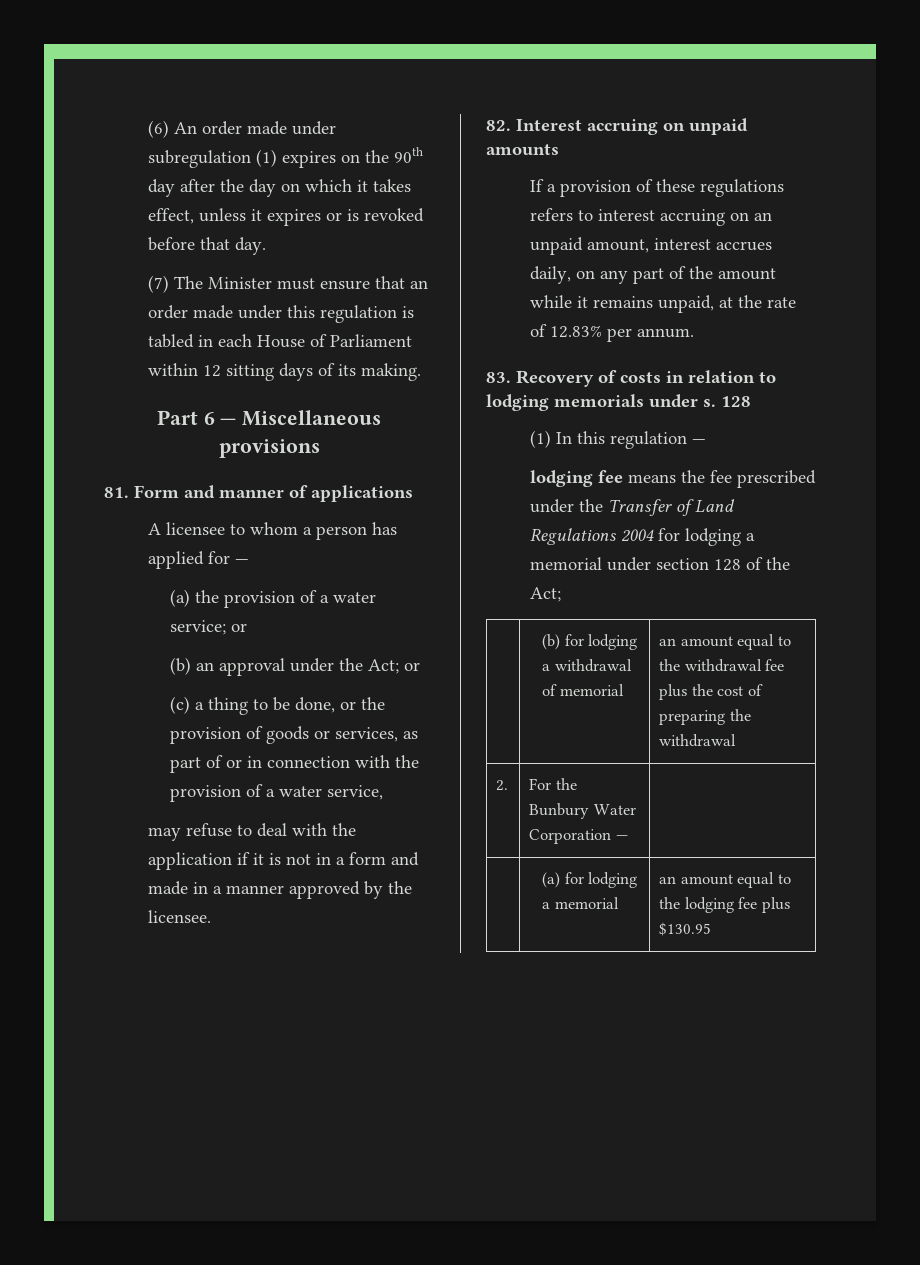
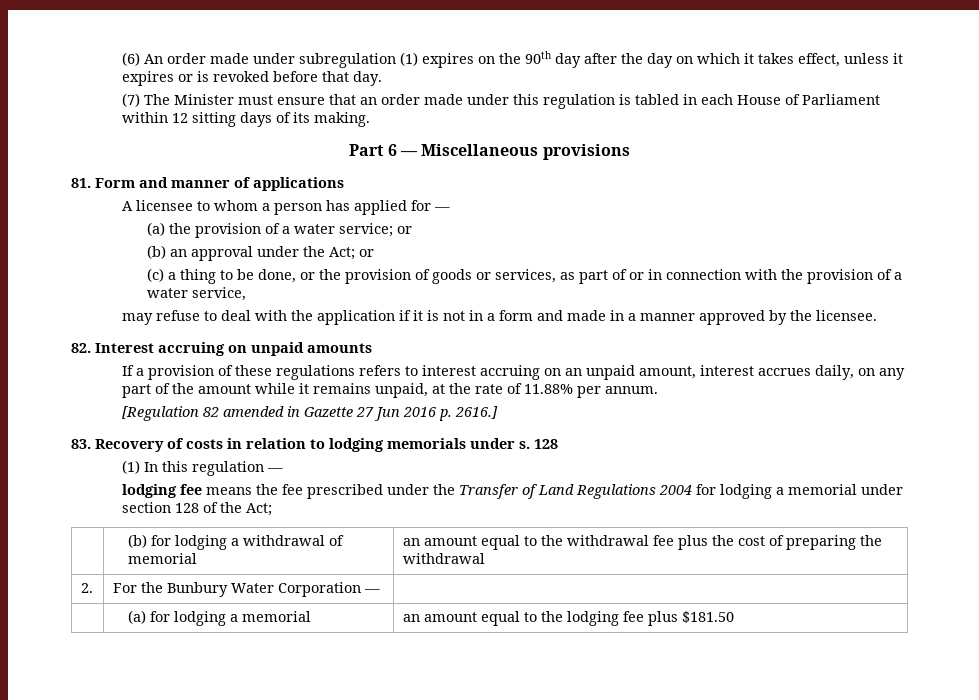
- If a provision of these regulations refers to interest accruing on an unpaid amount, interest accrues daily, on any part of the amount while it remains unpaid, at the rate of 12.83% per annum.
+ If a provision of these regulations refers to interest accruing on an unpaid amount, interest accrues daily, on any part of the amount while it remains unpaid, at the rate of 11.88% per annum.
+ [Regulation 82 amended in Gazette 27 Jun 2016 p. 2616.]
- | (a) for lodging a memorial | an amount equal to the lodging fee plus $130.95
+ | (a) for lodging a memorial | an amount equal to the lodging fee plus $181.50

